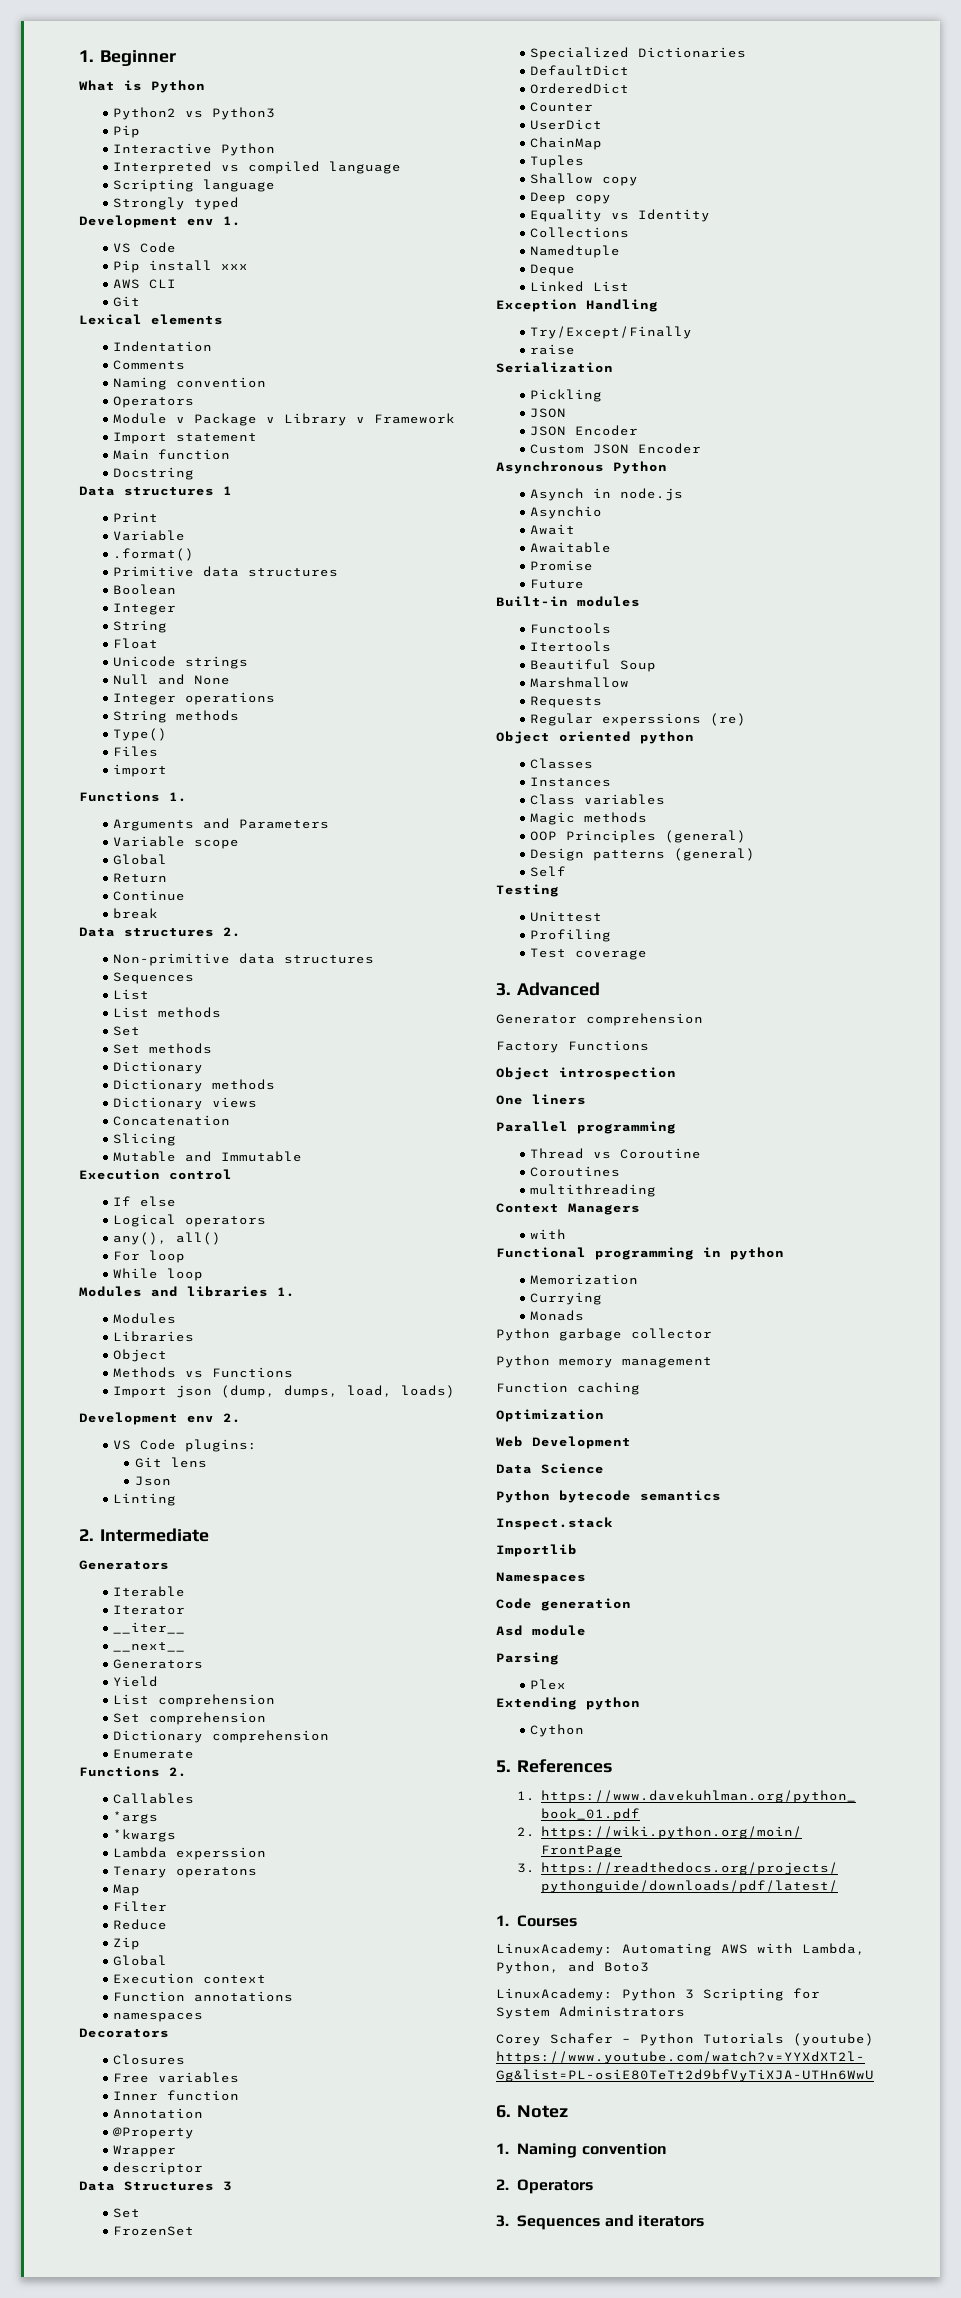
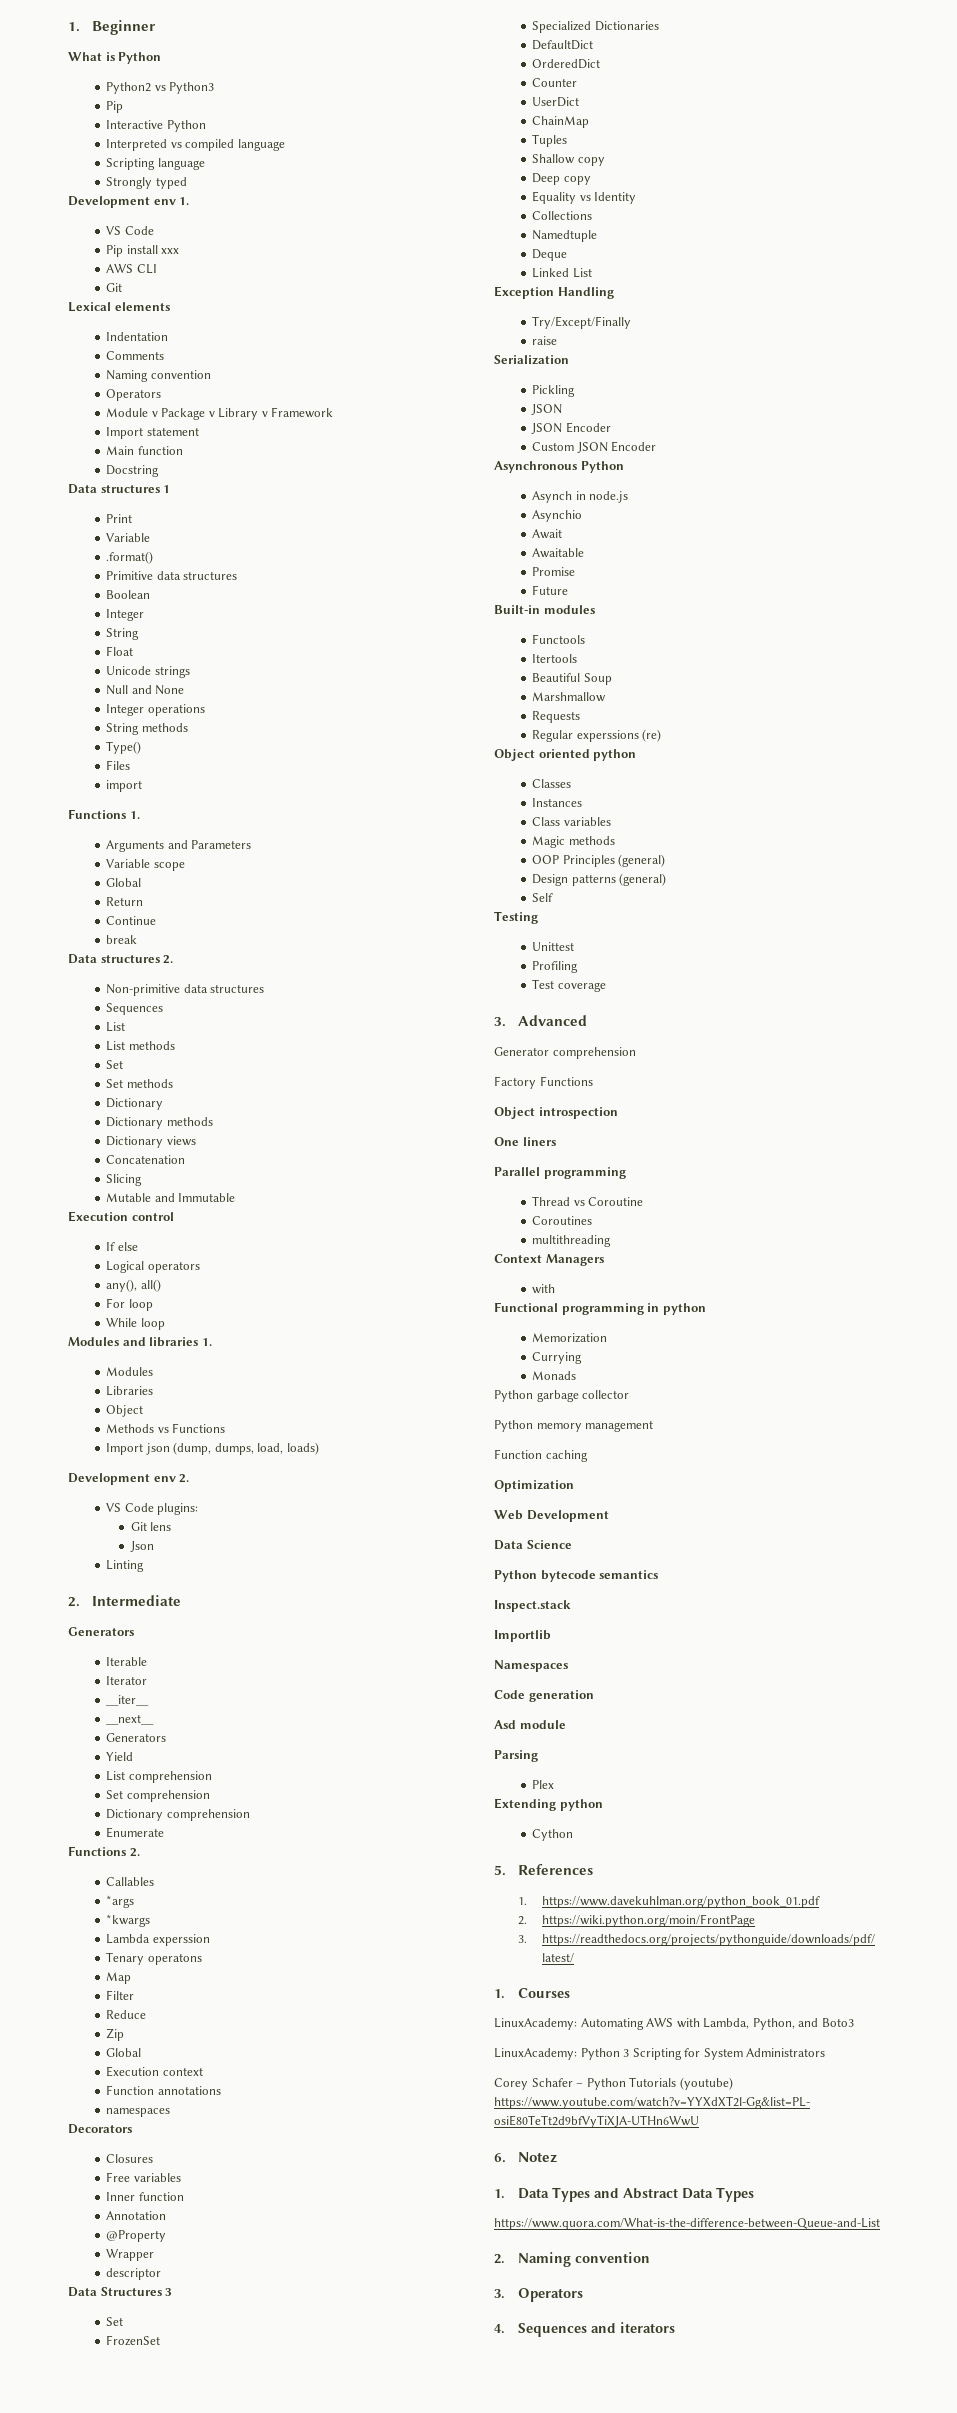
- 1. Naming convention
- 2. Operators
- 3. Sequences and iterators
+ 1. Data Types and Abstract Data Types
+ https://www.quora.com/What-is-the-difference-between-Queue-and-List
+ 2. Naming convention
+ 3. Operators
+ 4. Sequences and iterators

